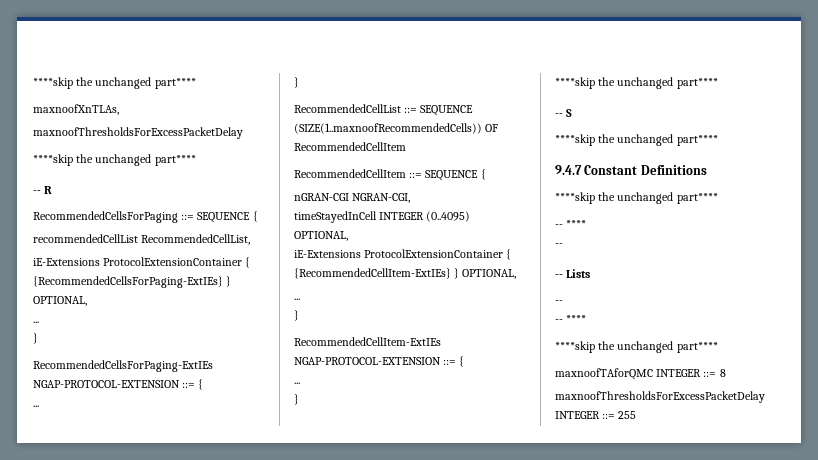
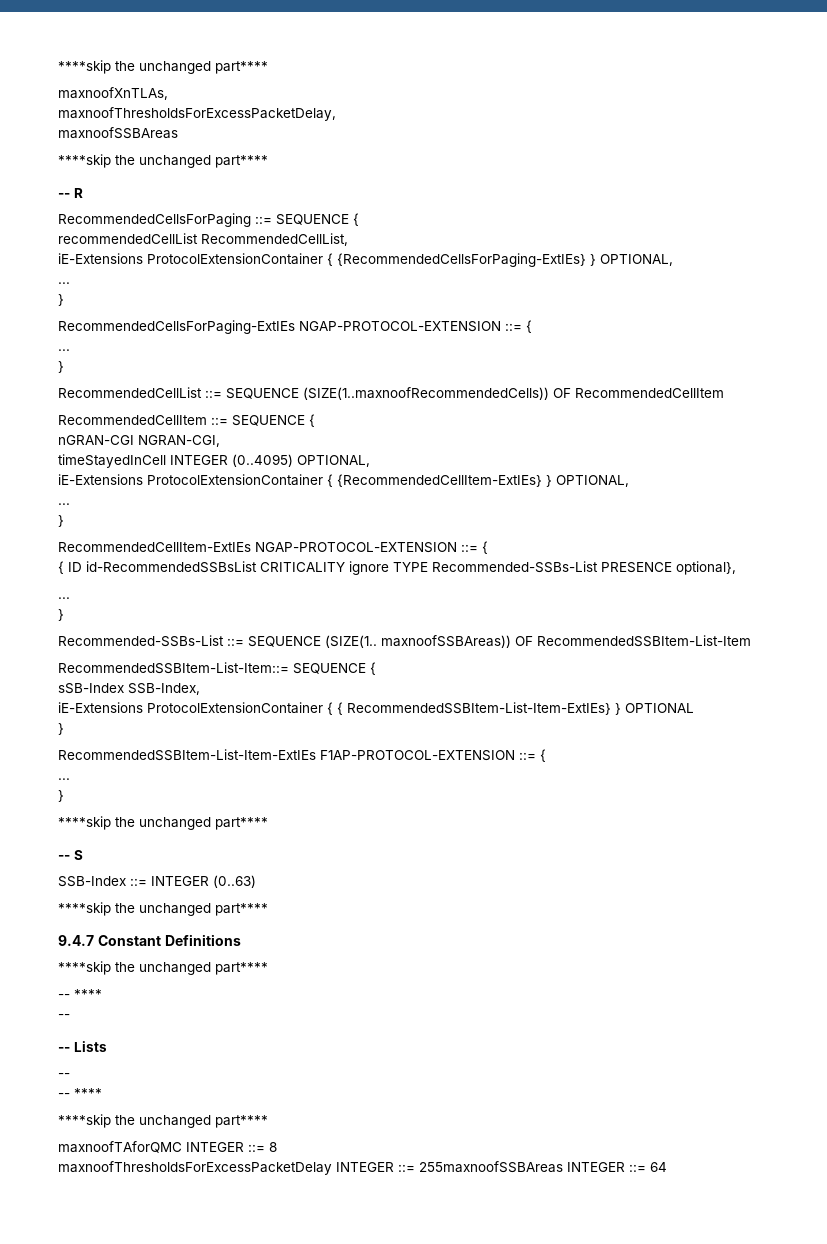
  maxnoofXnTLAs,
- maxnoofThresholdsForExcessPacketDelay
+ maxnoofThresholdsForExcessPacketDelay,
+ maxnoofSSBAreas
+ { ID id-RecommendedSSBsList CRITICALITY ignore TYPE Recommended-SSBs-List PRESENCE optional},
+ ...
+ }
+ Recommended-SSBs-List ::= SEQUENCE (SIZE(1.. maxnoofSSBAreas)) OF RecommendedSSBItem-List-Item
+ RecommendedSSBItem-List-Item::= SEQUENCE {
+ sSB-Index SSB-Index,
+ iE-Extensions ProtocolExtensionContainer { { RecommendedSSBItem-List-Item-ExtIEs} } OPTIONAL
+ }
+ RecommendedSSBItem-List-Item-ExtIEs F1AP-PROTOCOL-EXTENSION ::= {
+ SSB-Index ::= INTEGER (0..63)
- maxnoofThresholdsForExcessPacketDelay INTEGER ::= 255
+ maxnoofThresholdsForExcessPacketDelay INTEGER ::= 255maxnoofSSBAreas INTEGER ::= 64

